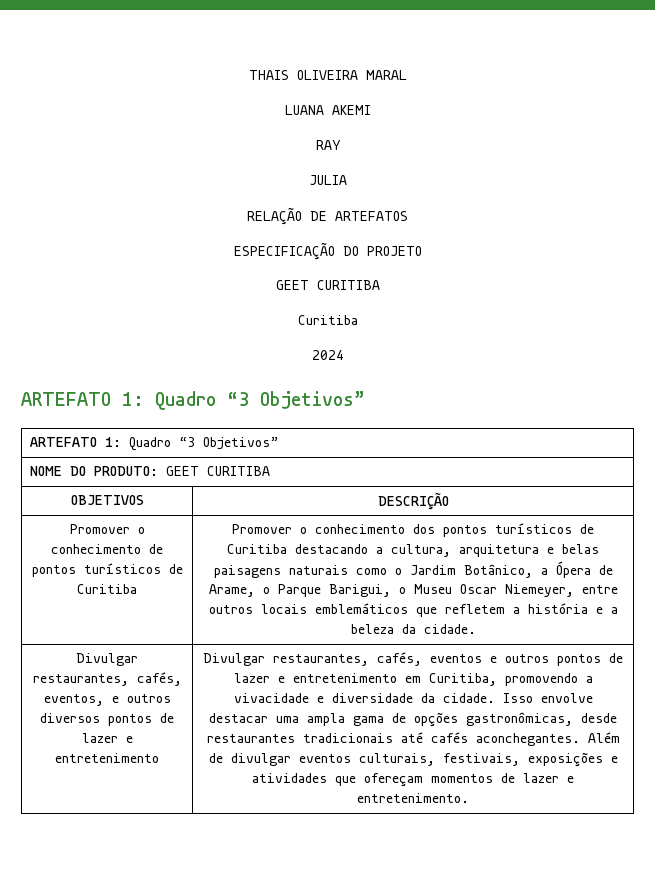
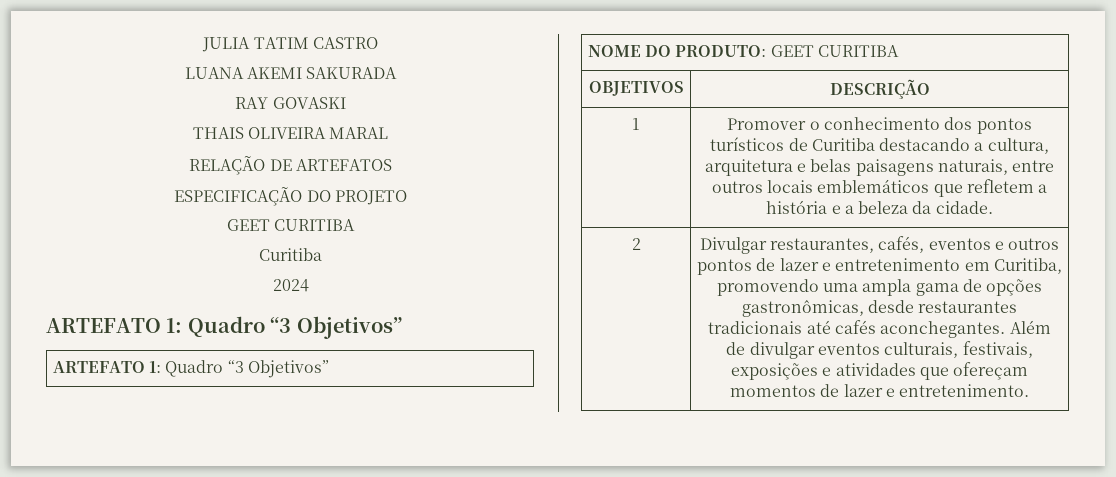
+ JULIA TATIM CASTRO
+ LUANA AKEMI SAKURADA
+ RAY GOVASKI
- LUANA AKEMI
- RAY
- JULIA
  OBJETIVOS | DESCRIÇÃO
- Promover o conhecimento de pontos turísticos de Curitiba
+ 1
- Promover o conhecimento dos pontos turísticos de Curitiba destacando a cultura, arquitetura e belas paisagens naturais como o Jardim Botânico, a Ópera de Arame, o Parque Barigui, o Museu Oscar Niemeyer, entre outros locais emblemáticos que refletem a história e a beleza da cidade.
+ Promover o conhecimento dos pontos turísticos de Curitiba destacando a cultura, arquitetura e belas paisagens naturais, entre outros locais emblemáticos que refletem a história e a beleza da cidade.
- Divulgar restaurantes, cafés, eventos, e outros diversos pontos de lazer e entretenimento
+ 2
- Divulgar restaurantes, cafés, eventos e outros pontos de lazer e entretenimento em Curitiba, promovendo a vivacidade e diversidade da cidade. Isso envolve destacar uma ampla gama de opções gastronômicas, desde restaurantes tradicionais até cafés aconchegantes.
+ Divulgar restaurantes, cafés, eventos e outros pontos de lazer e entretenimento em Curitiba, promovendo uma ampla gama de opções gastronômicas, desde restaurantes tradicionais até cafés aconchegantes.

